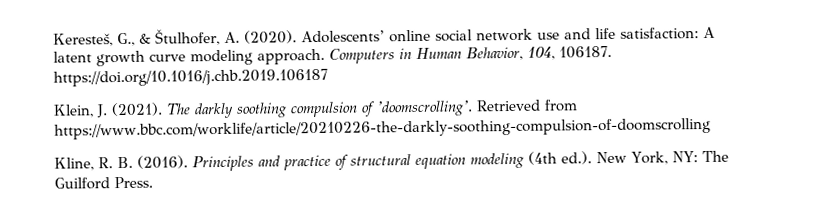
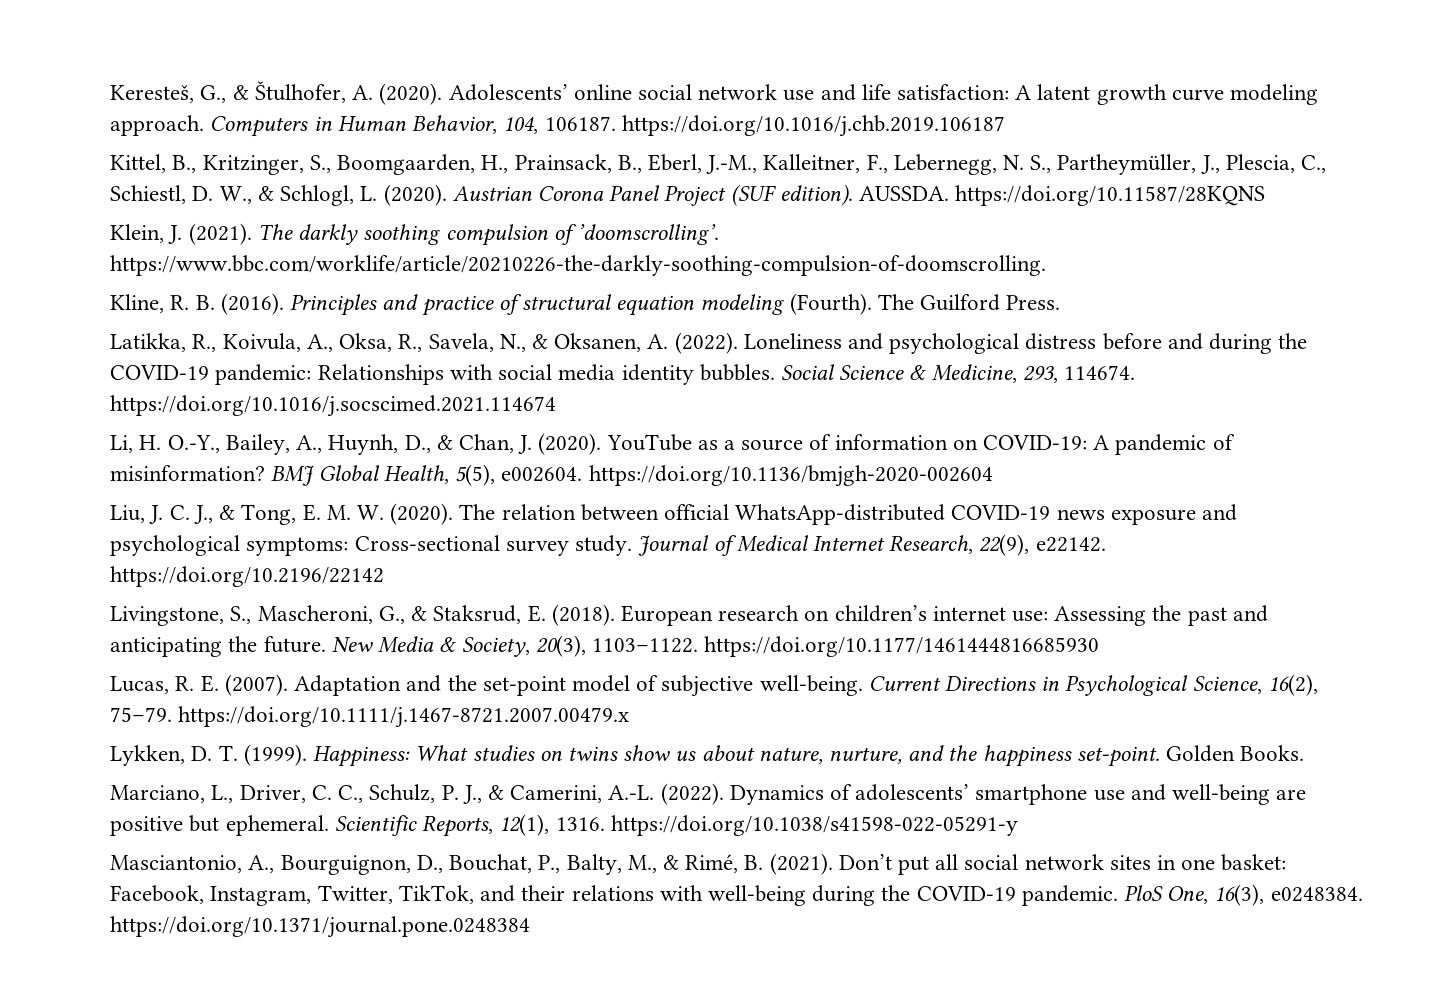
+ Kittel, B., Kritzinger, S., Boomgaarden, H., Prainsack, B., Eberl, J.-M., Kalleitner, F., Lebernegg, N. S., Partheymüller, J., Plescia, C., Schiestl, D. W., & Schlogl, L. (2020). Austrian Corona Panel Project (SUF edition). AUSSDA. https://doi.org/10.11587/28KQNS
- The darkly soothing compulsion of ’doomscrolling’. Retrieved from https://www.bbc.com/worklife/article/20210226-the-darkly-soothing-compulsion-of-doomscrolling
+ The darkly soothing compulsion of ’doomscrolling’. https://www.bbc.com/worklife/article/20210226-the-darkly-soothing-compulsion-of-doomscrolling.
- Principles and practice of structural equation modeling (4th ed.). New York, NY: The Guilford Press.
+ Principles and practice of structural equation modeling (Fourth). The Guilford Press.
+ Latikka, R., Koivula, A., Oksa, R., Savela, N., & Oksanen, A. (2022). Loneliness and psychological distress before and during the COVID-19 pandemic: Relationships with social media identity bubbles. Social Science & Medicine, 293, 114674. https://doi.org/10.1016/j.socscimed.2021.114674
+ Li, H. O.-Y., Bailey, A., Huynh, D., & Chan, J. (2020). YouTube as a source of information on COVID-19: A pandemic of misinformation? BMJ Global Health, 5(5), e002604. https://doi.org/10.1136/bmjgh-2020-002604
+ Liu, J. C. J., & Tong, E. M. W. (2020). The relation between official WhatsApp-distributed COVID-19 news exposure and psychological symptoms: Cross-sectional survey study. Journal of Medical Internet Research, 22(9), e22142. https://doi.org/10.2196/22142
+ Livingstone, S., Mascheroni, G., & Staksrud, E. (2018). European research on children’s internet use: Assessing the past and anticipating the future. New Media & Society, 20(3), 1103–1122. https://doi.org/10.1177/1461444816685930
+ Lucas, R. E. (2007). Adaptation and the set-point model of subjective well-being. Current Directions in Psychological Science, 16(2), 75–79. https://doi.org/10.1111/j.1467-8721.2007.00479.x
+ Lykken, D. T. (1999). Happiness: What studies on twins show us about nature, nurture, and the happiness set-point. Golden Books.
+ Marciano, L., Driver, C. C., Schulz, P. J., & Camerini, A.-L. (2022). Dynamics of adolescents’ smartphone use and well-being are positive but ephemeral. Scientific Reports, 12(1), 1316. https://doi.org/10.1038/s41598-022-05291-y
+ Masciantonio, A., Bourguignon, D., Bouchat, P., Balty, M., & Rimé, B. (2021). Don’t put all social network sites in one basket: Facebook, Instagram, Twitter, TikTok, and their relations with well-being during the COVID-19 pandemic. PloS One, 16(3), e0248384. https://doi.org/10.1371/journal.pone.0248384

